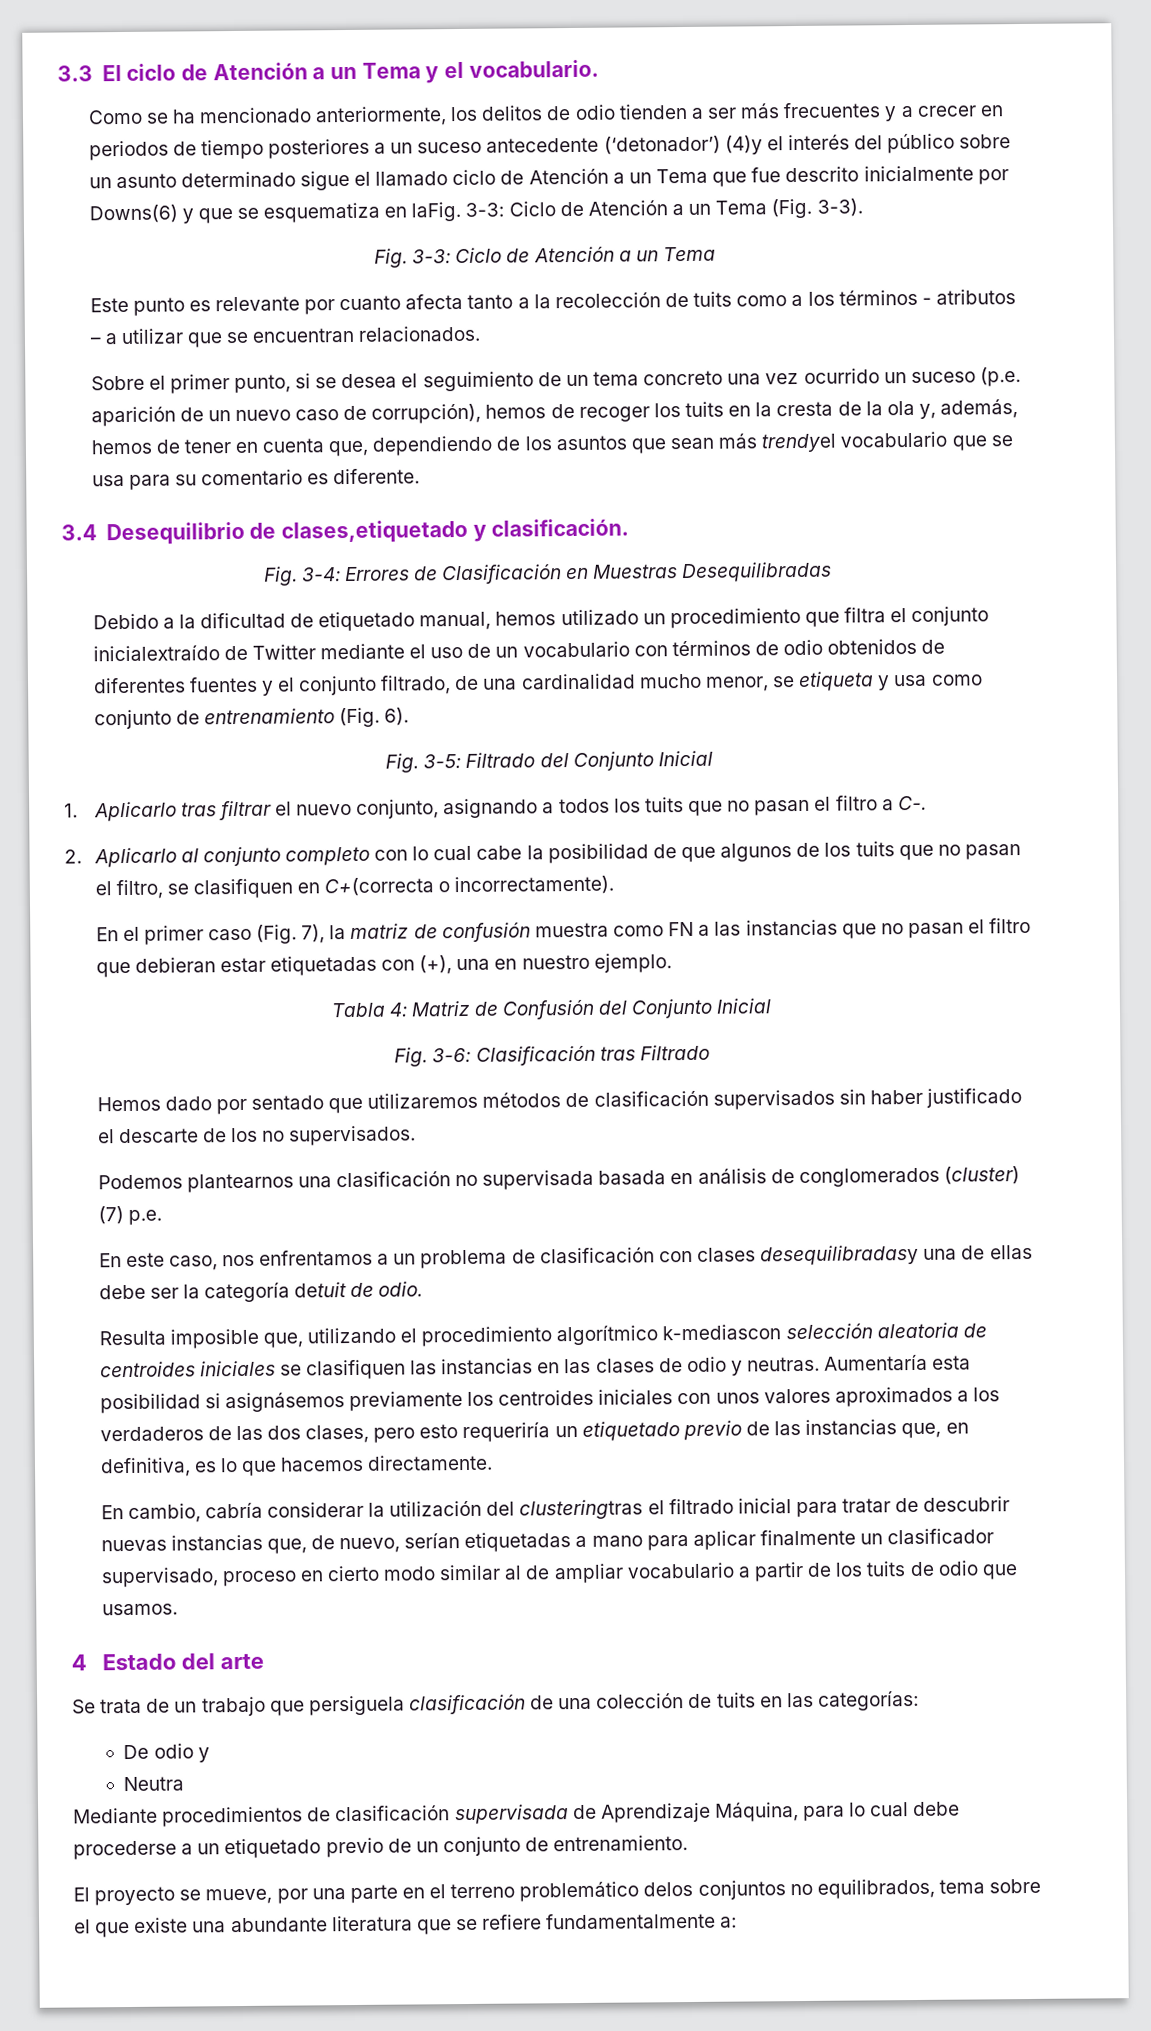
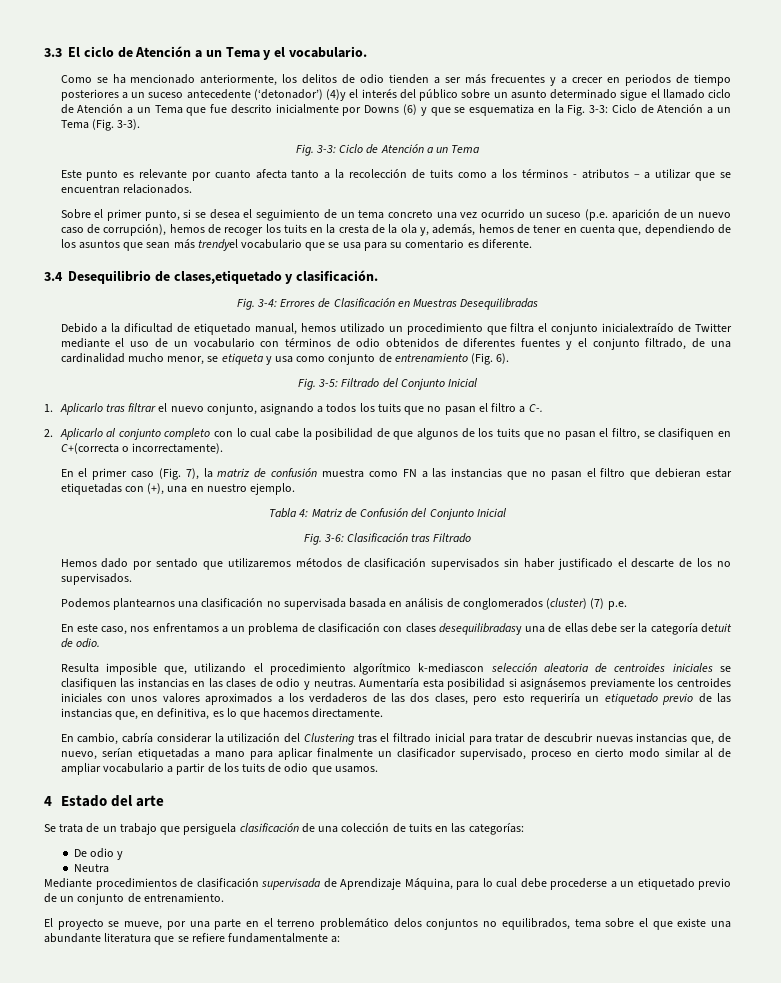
- Como se ha mencionado anteriormente, los delitos de odio tienden a ser más frecuentes y a crecer en periodos de tiempo posteriores a un suceso antecedente (‘detonador’) (4)y el interés del público sobre un asunto determinado sigue el llamado ciclo de Atención a un Tema que fue descrito inicialmente por Downs(6) y que se esquematiza en laFig. 3-3:
+ Como se ha mencionado anteriormente, los delitos de odio tienden a ser más frecuentes y a crecer en periodos de tiempo posteriores a un suceso antecedente (‘detonador’) (4)y el interés del público sobre un asunto determinado sigue el llamado ciclo de Atención a un Tema que fue descrito inicialmente por Downs (6) y que se esquematiza en la Fig. 3-3:
- En cambio, cabría considerar la utilización del clusteringtras el filtrado inicial para tratar de descubrir nuevas instancias que, de nuevo, serían etiquetadas a mano para aplicar finalmente un clasificador supervisado, proceso en cierto modo similar al de ampliar vocabulario a partir de los tuits de odio que usamos.
+ En cambio, cabría considerar la utilización del Clustering tras el filtrado inicial para tratar de descubrir nuevas instancias que, de nuevo, serían etiquetadas a mano para aplicar finalmente un clasificador supervisado, proceso en cierto modo similar al de ampliar vocabulario a partir de los tuits de odio que usamos.

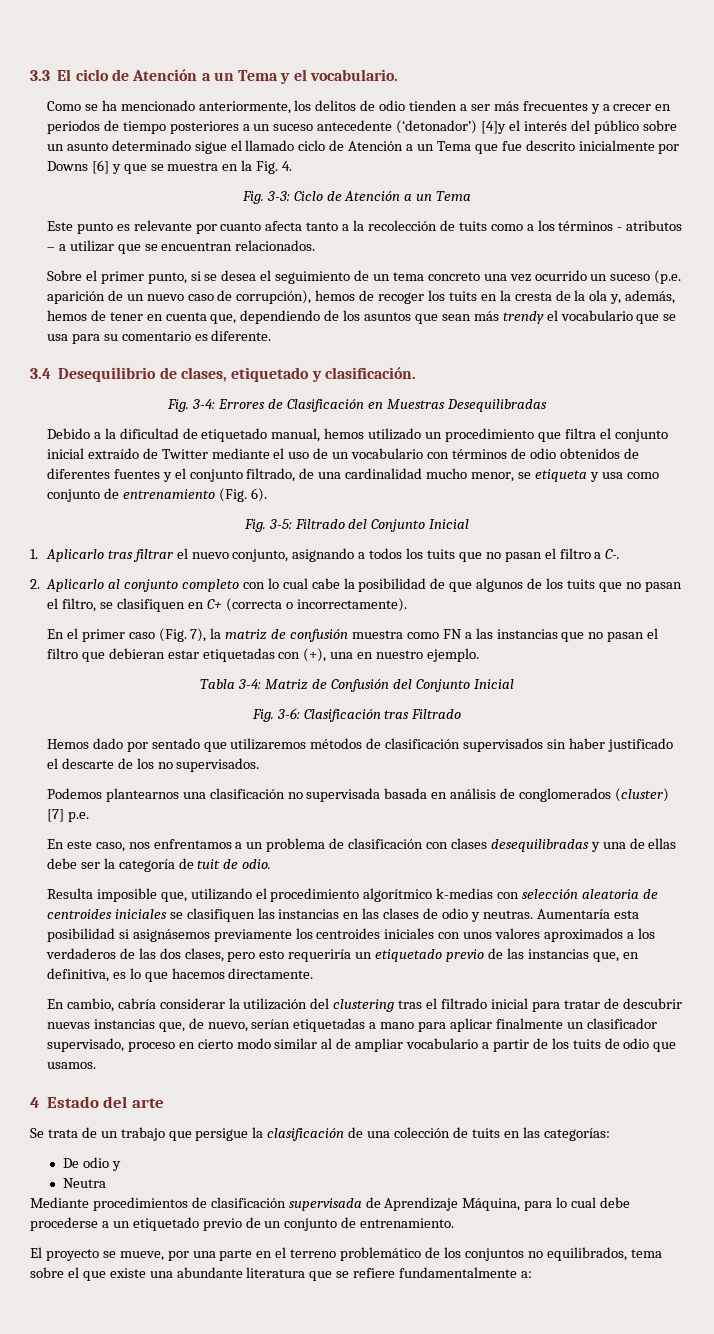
- Como se ha mencionado anteriormente, los delitos de odio tienden a ser más frecuentes y a crecer en periodos de tiempo posteriores a un suceso antecedente (‘detonador’) (4)y el interés del público sobre un asunto determinado sigue el llamado ciclo de Atención a un Tema que fue descrito inicialmente por Downs (6) y que se esquematiza en la Fig. 3-3: Ciclo de Atención a un Tema (Fig. 3-3).
+ Como se ha mencionado anteriormente, los delitos de odio tienden a ser más frecuentes y a crecer en periodos de tiempo posteriores a un suceso antecedente (‘detonador’) [4]y el interés del público sobre un asunto determinado sigue el llamado ciclo de Atención a un Tema que fue descrito inicialmente por Downs [6] y que se muestra en la Fig. 4.
- Sobre el primer punto, si se desea el seguimiento de un tema concreto una vez ocurrido un suceso (p.e. aparición de un nuevo caso de corrupción), hemos de recoger los tuits en la cresta de la ola y, además, hemos de tener en cuenta que, dependiendo de los asuntos que sean más trendyel vocabulario que se usa para su comentario es diferente.
+ Sobre el primer punto, si se desea el seguimiento de un tema concreto una vez ocurrido un suceso (p.e. aparición de un nuevo caso de corrupción), hemos de recoger los tuits en la cresta de la ola y, además, hemos de tener en cuenta que, dependiendo de los asuntos que sean más trendy el vocabulario que se usa para su comentario es diferente.
- 3.4 Desequilibrio de clases,etiquetado y clasificación.
+ 3.4 Desequilibrio de clases, etiquetado y clasificación.
- Debido a la dificultad de etiquetado manual, hemos utilizado un procedimiento que filtra el conjunto inicialextraído de Twitter mediante el uso de un vocabulario con términos de odio obtenidos de diferentes fuentes y el conjunto filtrado, de una cardinalidad mucho menor, se etiqueta y usa como conjunto de entrenamiento (Fig. 6).
+ Debido a la dificultad de etiquetado manual, hemos utilizado un procedimiento que filtra el conjunto inicial extraído de Twitter mediante el uso de un vocabulario con términos de odio obtenidos de diferentes fuentes y el conjunto filtrado, de una cardinalidad mucho menor, se etiqueta y usa como conjunto de entrenamiento (Fig. 6).
- 2. Aplicarlo al conjunto completo con lo cual cabe la posibilidad de que algunos de los tuits que no pasan el filtro, se clasifiquen en C+(correcta o incorrectamente).
+ 2. Aplicarlo al conjunto completo con lo cual cabe la posibilidad de que algunos de los tuits que no pasan el filtro, se clasifiquen en C+ (correcta o incorrectamente).
- Tabla 4: Matriz de Confusión del Conjunto Inicial
+ Tabla 3-4: Matriz de Confusión del Conjunto Inicial
- Podemos plantearnos una clasificación no supervisada basada en análisis de conglomerados (cluster) (7) p.e.
+ Podemos plantearnos una clasificación no supervisada basada en análisis de conglomerados (cluster) [7] p.e.
- En este caso, nos enfrentamos a un problema de clasificación con clases desequilibradasy una de ellas debe ser la categoría detuit de odio.
+ En este caso, nos enfrentamos a un problema de clasificación con clases desequilibradas y una de ellas debe ser la categoría de tuit de odio.
- Resulta imposible que, utilizando el procedimiento algorítmico k-mediascon selección aleatoria de centroides iniciales se clasifiquen las instancias en las clases de odio y neutras.
+ Resulta imposible que, utilizando el procedimiento algorítmico k-medias con selección aleatoria de centroides iniciales se clasifiquen las instancias en las clases de odio y neutras.
- En cambio, cabría considerar la utilización del Clustering tras el filtrado inicial para tratar de descubrir nuevas instancias que, de nuevo, serían etiquetadas a mano para aplicar finalmente un clasificador supervisado, proceso en cierto modo similar al de ampliar vocabulario a partir de los tuits de odio que usamos.
+ En cambio, cabría considerar la utilización del clustering tras el filtrado inicial para tratar de descubrir nuevas instancias que, de nuevo, serían etiquetadas a mano para aplicar finalmente un clasificador supervisado, proceso en cierto modo similar al de ampliar vocabulario a partir de los tuits de odio que usamos.
- Se trata de un trabajo que persiguela clasificación de una colección de tuits en las categorías:
+ Se trata de un trabajo que persigue la clasificación de una colección de tuits en las categorías:
- El proyecto se mueve, por una parte en el terreno problemático delos conjuntos no equilibrados, tema sobre el que existe una abundante literatura que se refiere fundamentalmente a:
+ El proyecto se mueve, por una parte en el terreno problemático de los conjuntos no equilibrados, tema sobre el que existe una abundante literatura que se refiere fundamentalmente a:

